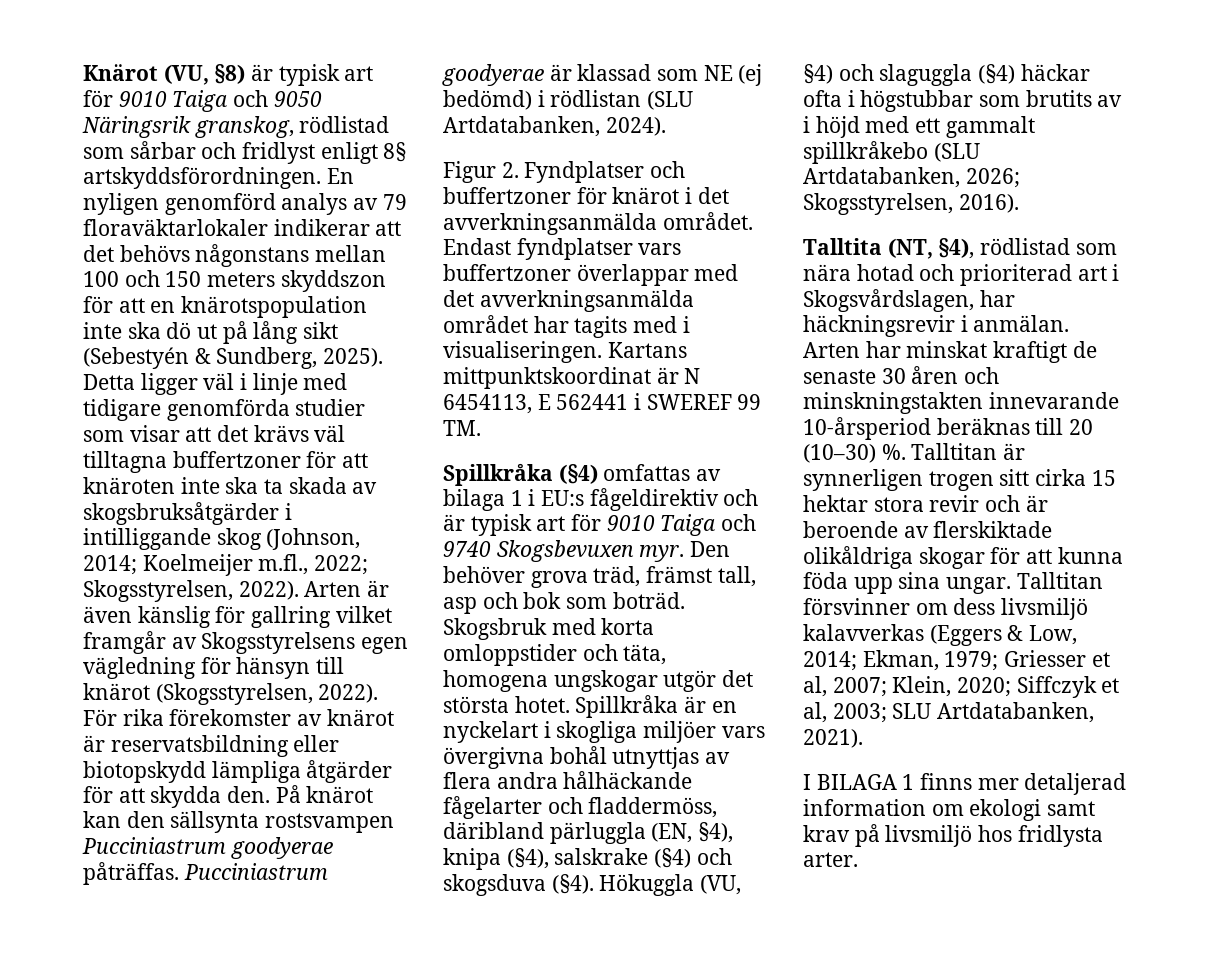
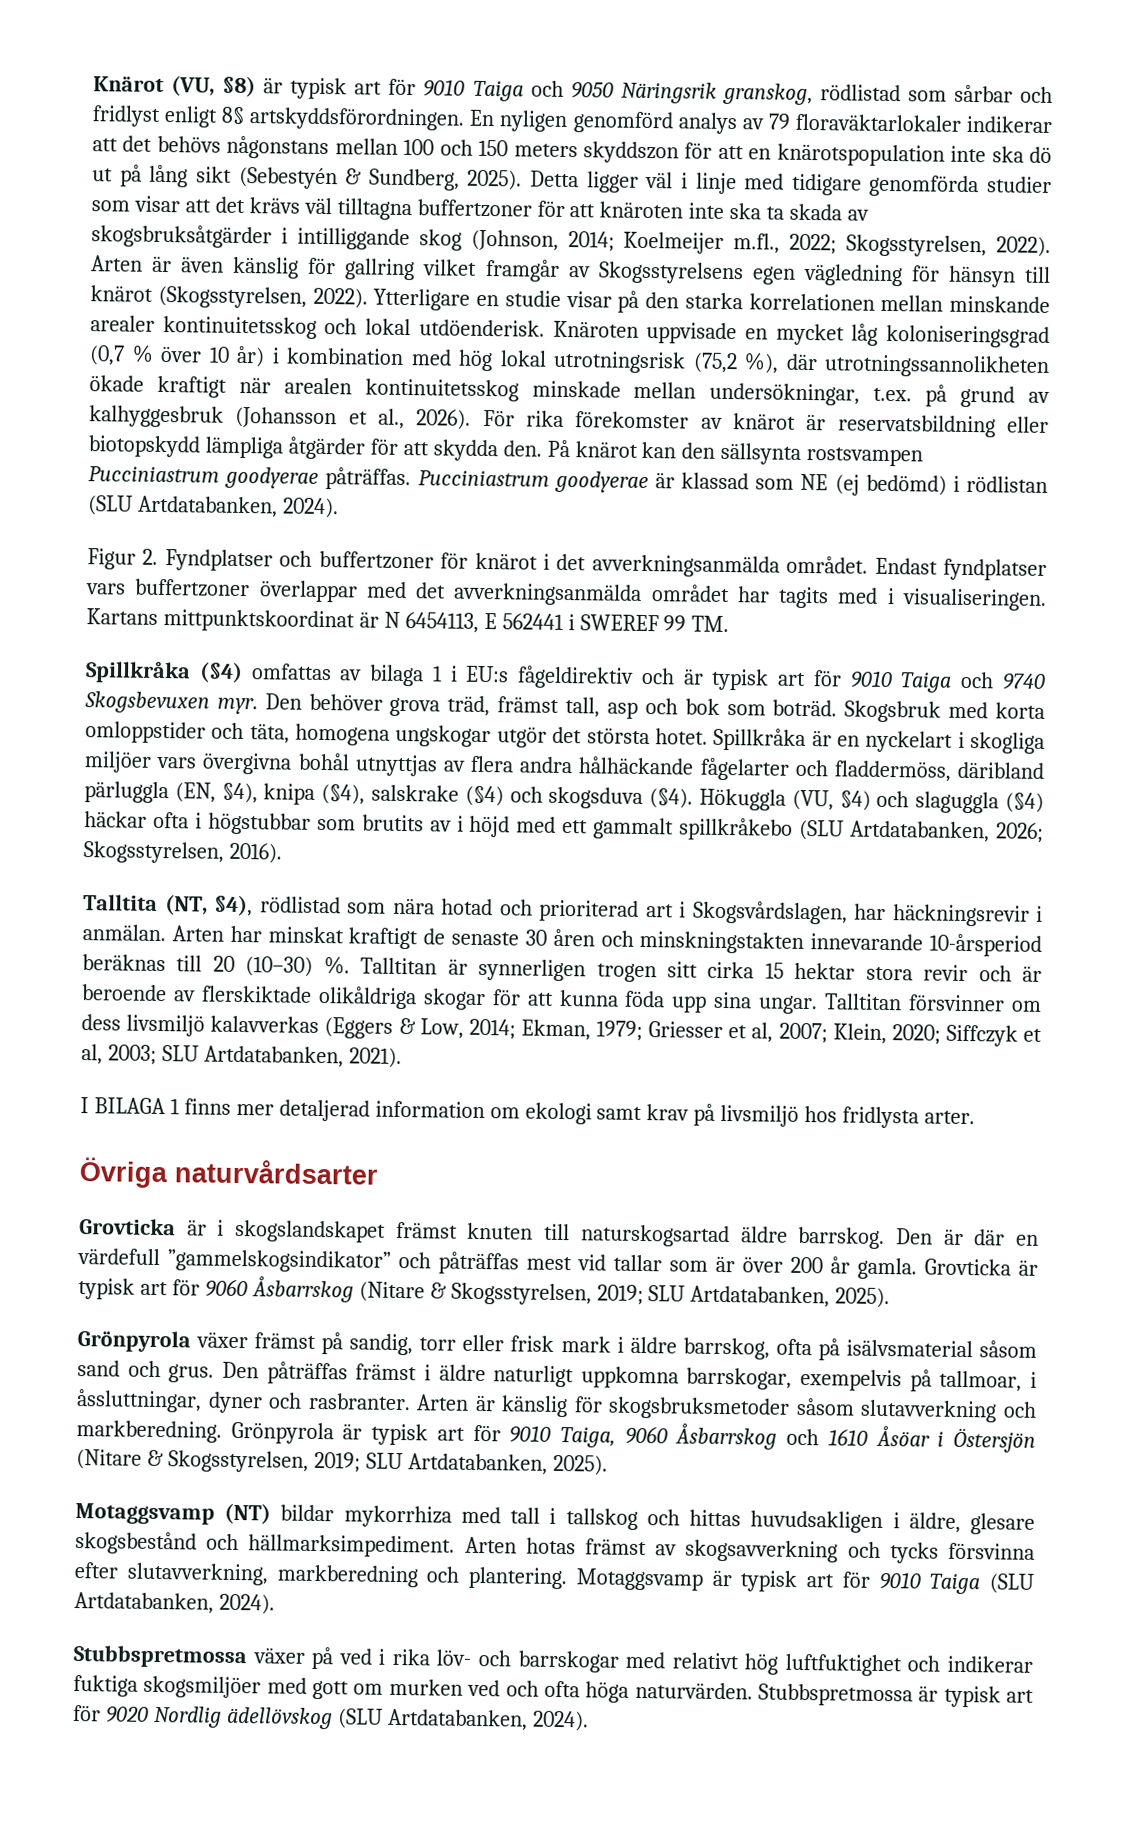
+ Ytterligare en studie visar på den starka korrelationen mellan minskande arealer kontinuitetsskog och lokal utdöenderisk. Knäroten uppvisade en mycket låg koloniseringsgrad (0,7 % över 10 år) i kombination med hög lokal utrotningsrisk (75,2 %), där utrotningssannolikheten ökade kraftigt när arealen kontinuitetsskog minskade mellan undersökningar, t.ex. på grund av kalhyggesbruk (Johansson et al., 2026).
+ Övriga naturvårdsarter
+ Grovticka är i skogslandskapet främst knuten till naturskogsartad äldre barrskog. Den är där en värdefull ”gammelskogsindikator” och påträffas mest vid tallar som är över 200 år gamla. Grovticka är typisk art för 9060 Åsbarrskog (Nitare & Skogsstyrelsen, 2019; SLU Artdatabanken, 2025).
+ Grönpyrola växer främst på sandig, torr eller frisk mark i äldre barrskog, ofta på isälvsmaterial såsom sand och grus. Den påträffas främst i äldre naturligt uppkomna barrskogar, exempelvis på tallmoar, i åssluttningar, dyner och rasbranter. Arten är känslig för skogsbruksmetoder såsom slutavverkning och markberedning. Grönpyrola är typisk art för 9010 Taiga, 9060 Åsbarrskog och 1610 Åsöar i Östersjön (Nitare & Skogsstyrelsen, 2019; SLU Artdatabanken, 2025).
+ Motaggsvamp (NT) bildar mykorrhiza med tall i tallskog och hittas huvudsakligen i äldre, glesare skogsbestånd och hällmarksimpediment. Arten hotas främst av skogsavverkning och tycks försvinna efter slutavverkning, markberedning och plantering. Motaggsvamp är typisk art för 9010 Taiga (SLU Artdatabanken, 2024).
+ Stubbspretmossa växer på ved i rika löv- och barrskogar med relativt hög luftfuktighet och indikerar fuktiga skogsmiljöer med gott om murken ved och ofta höga naturvärden. Stubbspretmossa är typisk art för 9020 Nordlig ädellövskog (SLU Artdatabanken, 2024).

